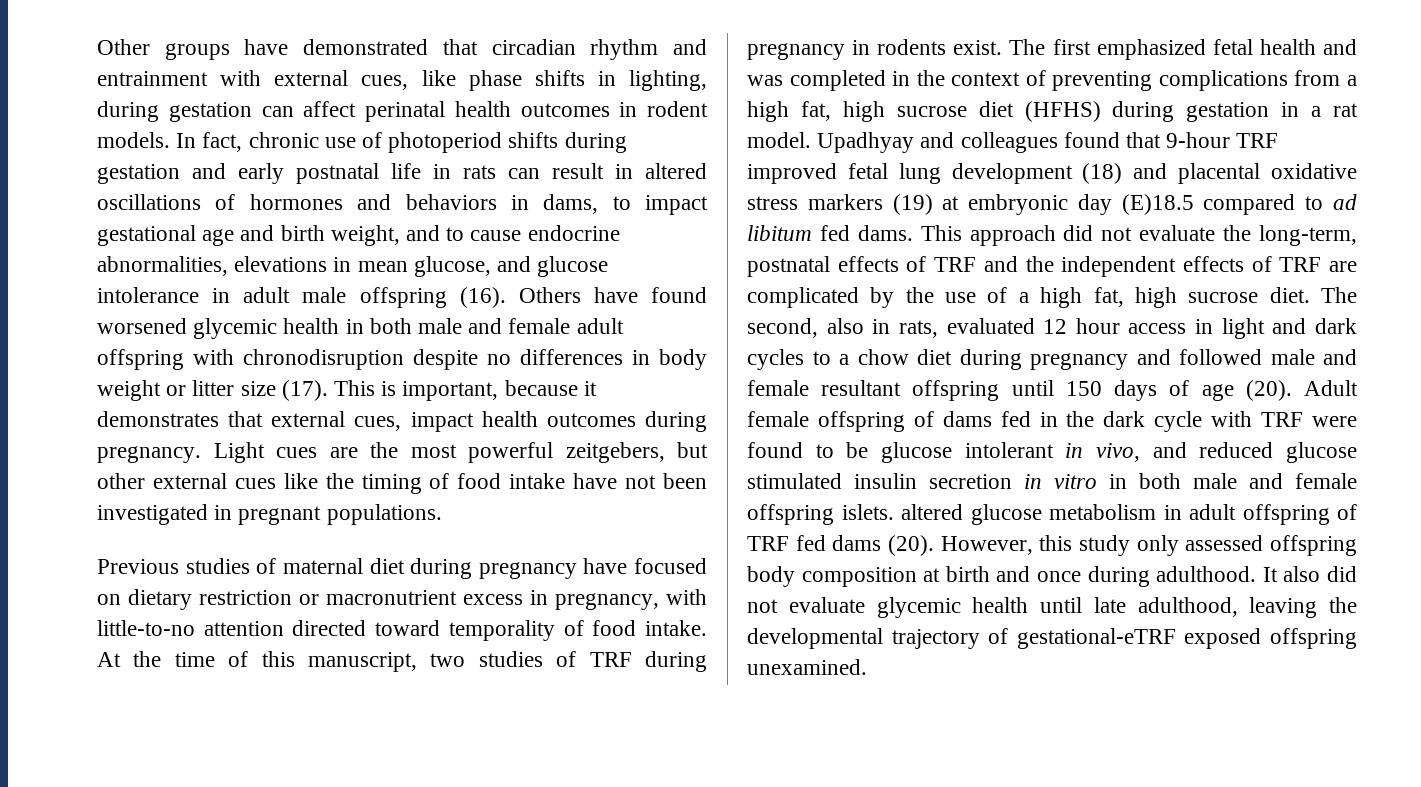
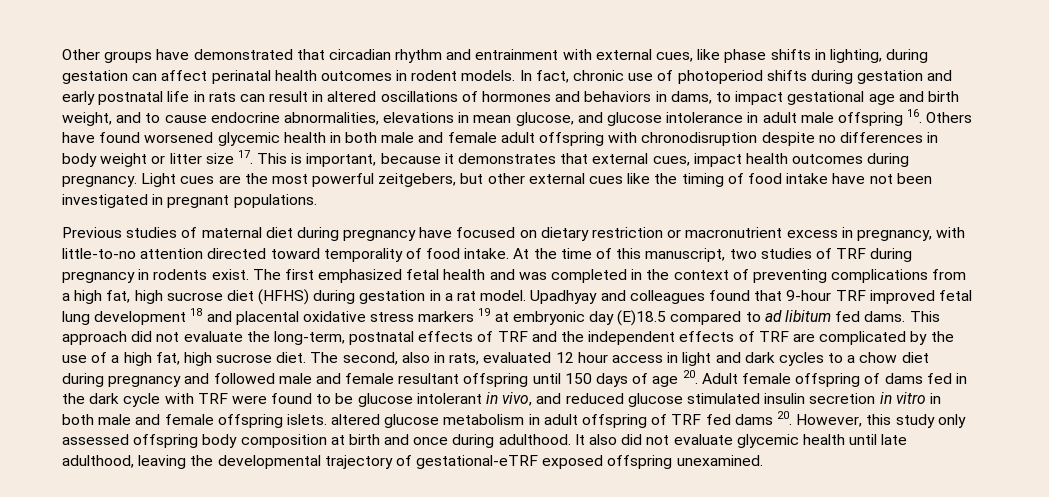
- In fact, chronic use of photoperiod shifts during gestation and early postnatal life in rats can result in altered oscillations of hormones and behaviors in dams, to impact gestational age and birth weight, and to cause endocrine abnormalities, elevations in mean glucose, and glucose intolerance in adult male offspring (16). Others have found worsened glycemic health in both male and female adult offspring with chronodisruption despite no differences in body weight or litter size (17). This is important, because it demonstrates that external cues, impact health outcomes during pregnancy.
+ In fact, chronic use of photoperiod shifts during gestation and early postnatal life in rats can result in altered oscillations of hormones and behaviors in dams, to impact gestational age and birth weight, and to cause endocrine abnormalities, elevations in mean glucose, and glucose intolerance in adult male offspring 16. Others have found worsened glycemic health in both male and female adult offspring with chronodisruption despite no differences in body weight or litter size 17. This is important, because it demonstrates that external cues, impact health outcomes during pregnancy.
- Upadhyay and colleagues found that 9-hour TRF improved fetal lung development (18) and placental oxidative stress markers (19) at embryonic day (E)18.5 compared to ad libitum fed dams.
+ Upadhyay and colleagues found that 9-hour TRF improved fetal lung development 18 and placental oxidative stress markers 19 at embryonic day (E)18.5 compared to ad libitum fed dams.
- The second, also in rats, evaluated 12 hour access in light and dark cycles to a chow diet during pregnancy and followed male and female resultant offspring until 150 days of age (20). Adult female offspring of dams fed in the dark cycle with TRF were found to be glucose intolerant in vivo, and reduced glucose stimulated insulin secretion in vitro in both male and female offspring islets. altered glucose metabolism in adult offspring of TRF fed dams (20). However, this study only assessed offspring body composition at birth and once during adulthood.
+ The second, also in rats, evaluated 12 hour access in light and dark cycles to a chow diet during pregnancy and followed male and female resultant offspring until 150 days of age 20. Adult female offspring of dams fed in the dark cycle with TRF were found to be glucose intolerant in vivo, and reduced glucose stimulated insulin secretion in vitro in both male and female offspring islets. altered glucose metabolism in adult offspring of TRF fed dams 20. However, this study only assessed offspring body composition at birth and once during adulthood.

